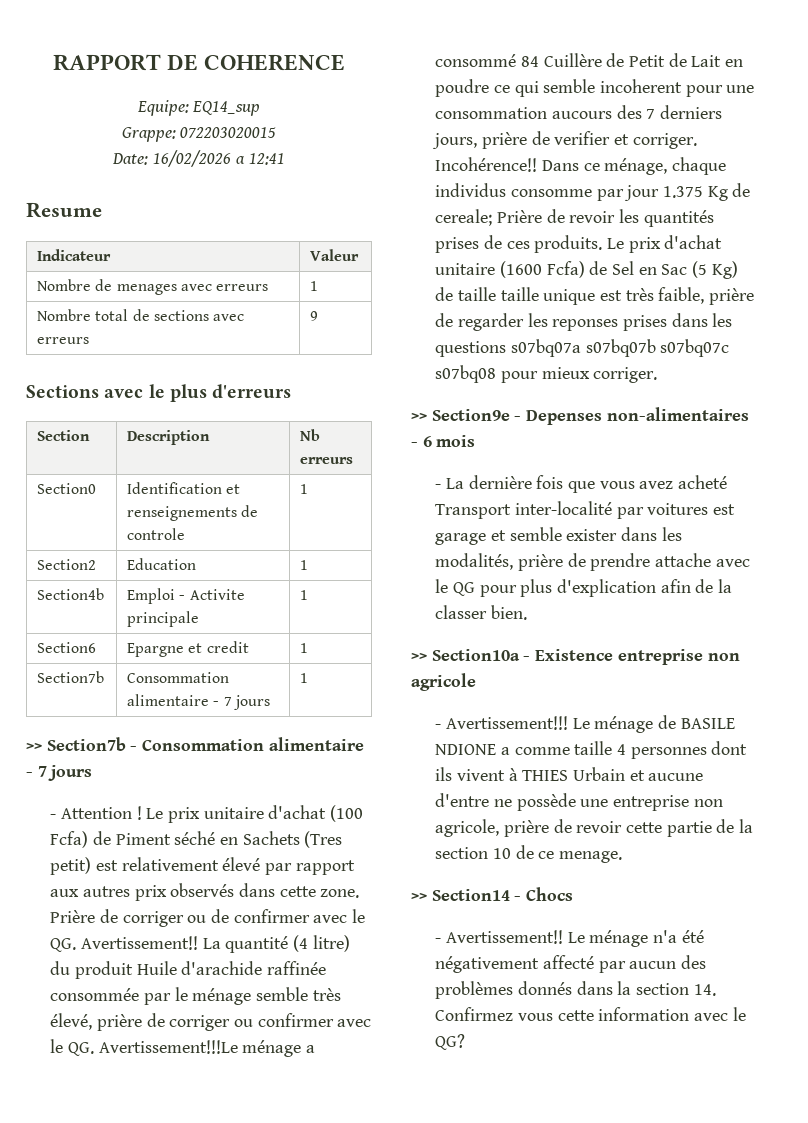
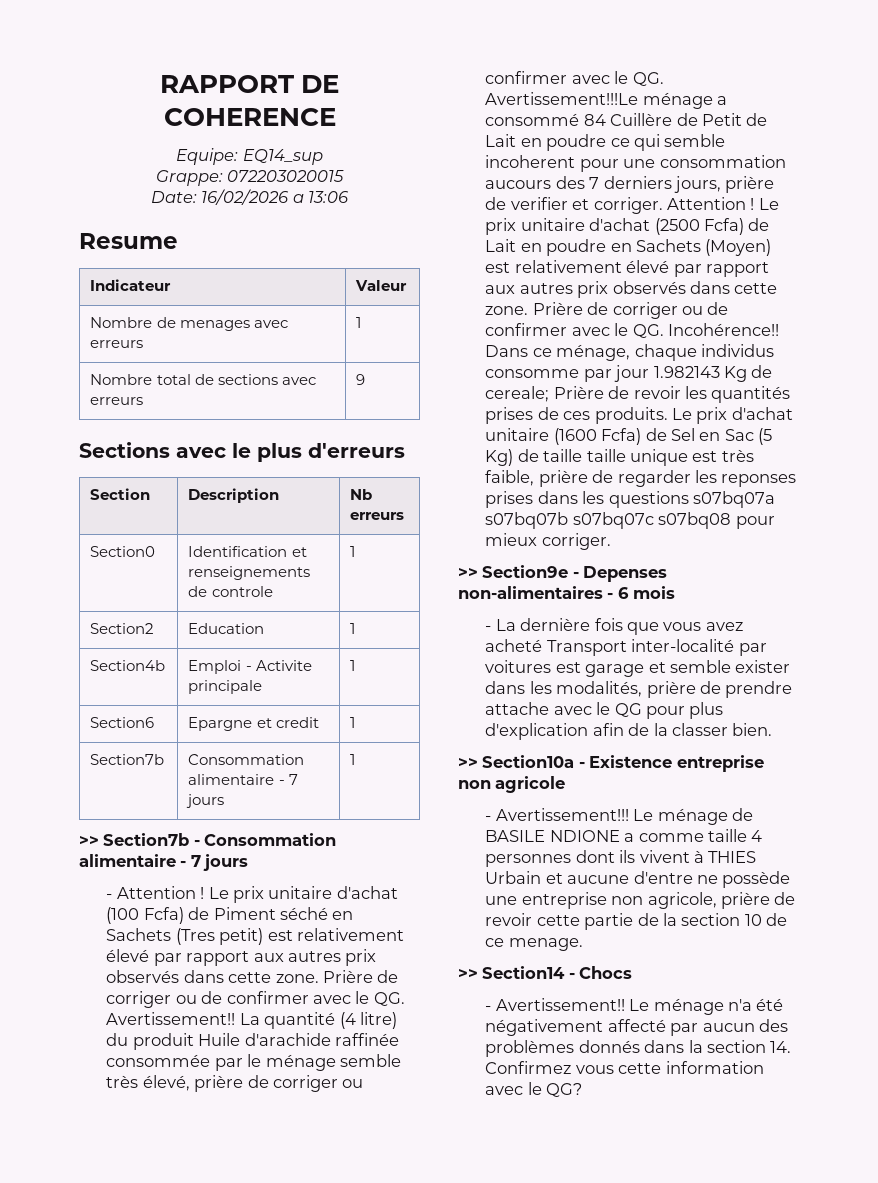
- Date: 16/02/2026 a 12:41
+ Date: 16/02/2026 a 13:06
- Incohérence!!
+ Attention ! Le prix unitaire d'achat (2500 Fcfa) de Lait en poudre en Sachets (Moyen) est relativement élevé par rapport aux autres prix observés dans cette zone. Prière de corriger ou de confirmer avec le QG. Incohérence!!
- Dans ce ménage, chaque individus consomme par jour 1.375 Kg de cereale; Prière de revoir les quantités prises de ces produits.
+ Dans ce ménage, chaque individus consomme par jour 1.982143 Kg de cereale; Prière de revoir les quantités prises de ces produits.

